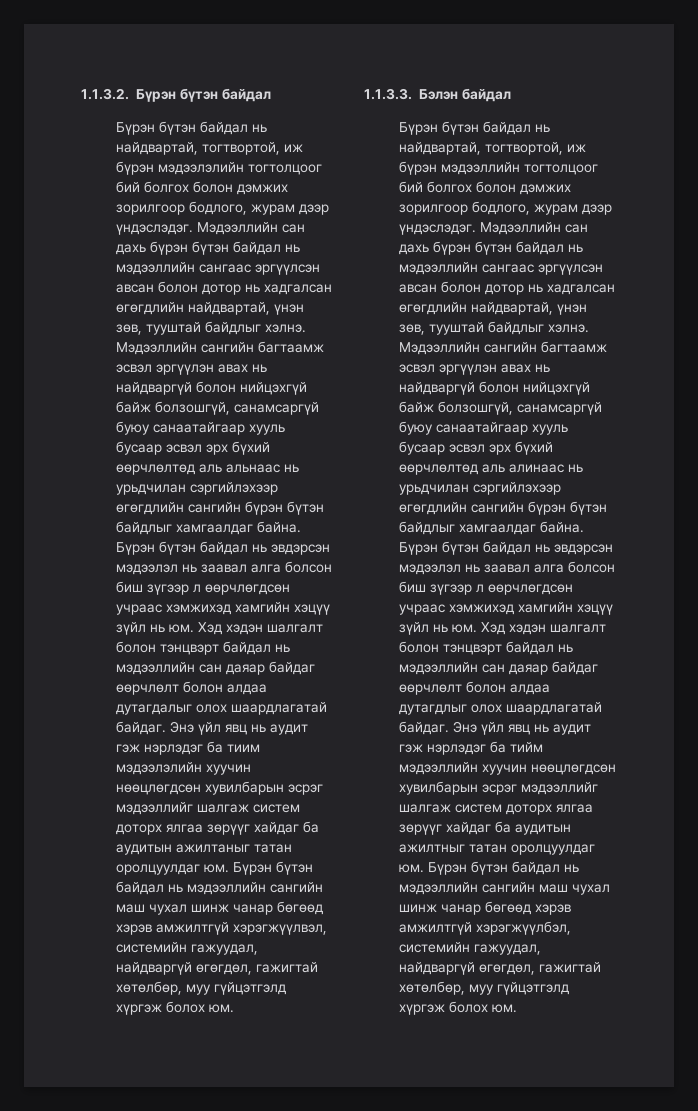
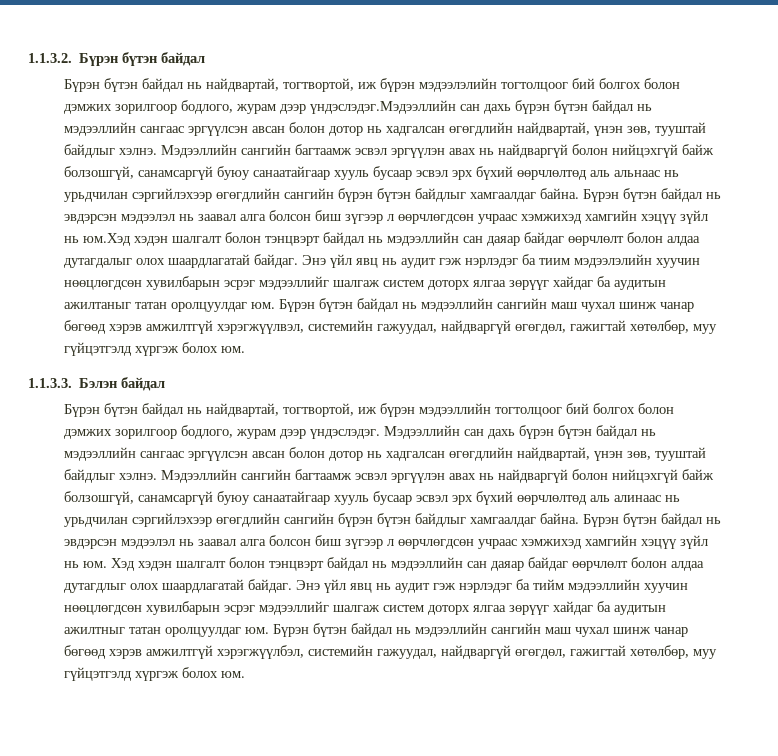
- Бүрэн бүтэн байдал нь найдвартай, тогтвортой, иж бүрэн мэдээлэлийн тогтолцоог бий болгох болон дэмжих зорилгоор бодлого, журам дээр үндэслэдэг. Мэдээллийн сан дахь бүрэн бүтэн байдал нь мэдээллийн сангаас эргүүлсэн авсан болон дотор нь хадгалсан өгөгдлийн найдвартай, үнэн зөв, тууштай байдлыг хэлнэ.
+ Бүрэн бүтэн байдал нь найдвартай, тогтвортой, иж бүрэн мэдээлэлийн тогтолцоог бий болгох болон дэмжих зорилгоор бодлого, журам дээр үндэслэдэг.Мэдээллийн сан дахь бүрэн бүтэн байдал нь мэдээллийн сангаас эргүүлсэн авсан болон дотор нь хадгалсан өгөгдлийн найдвартай, үнэн зөв, тууштай байдлыг хэлнэ.
- Бүрэн бүтэн байдал нь эвдэрсэн мэдээлэл нь заавал алга болсон биш зүгээр л өөрчлөгдсөн учраас хэмжихэд хамгийн хэцүү зүйл нь юм. Хэд хэдэн шалгалт болон тэнцвэрт байдал нь мэдээллийн сан даяар байдаг өөрчлөлт болон алдаа дутагдалыг олох шаардлагатай байдаг.
+ Бүрэн бүтэн байдал нь эвдэрсэн мэдээлэл нь заавал алга болсон биш зүгээр л өөрчлөгдсөн учраас хэмжихэд хамгийн хэцүү зүйл нь юм.Хэд хэдэн шалгалт болон тэнцвэрт байдал нь мэдээллийн сан даяар байдаг өөрчлөлт болон алдаа дутагдалыг олох шаардлагатай байдаг.

